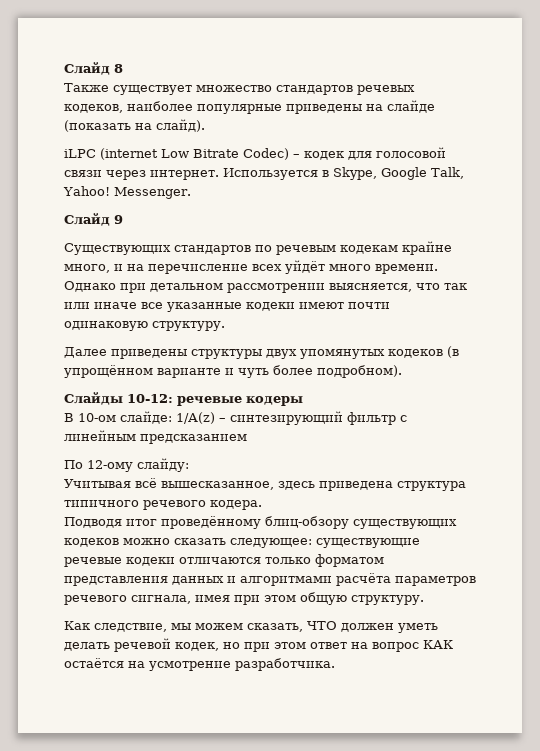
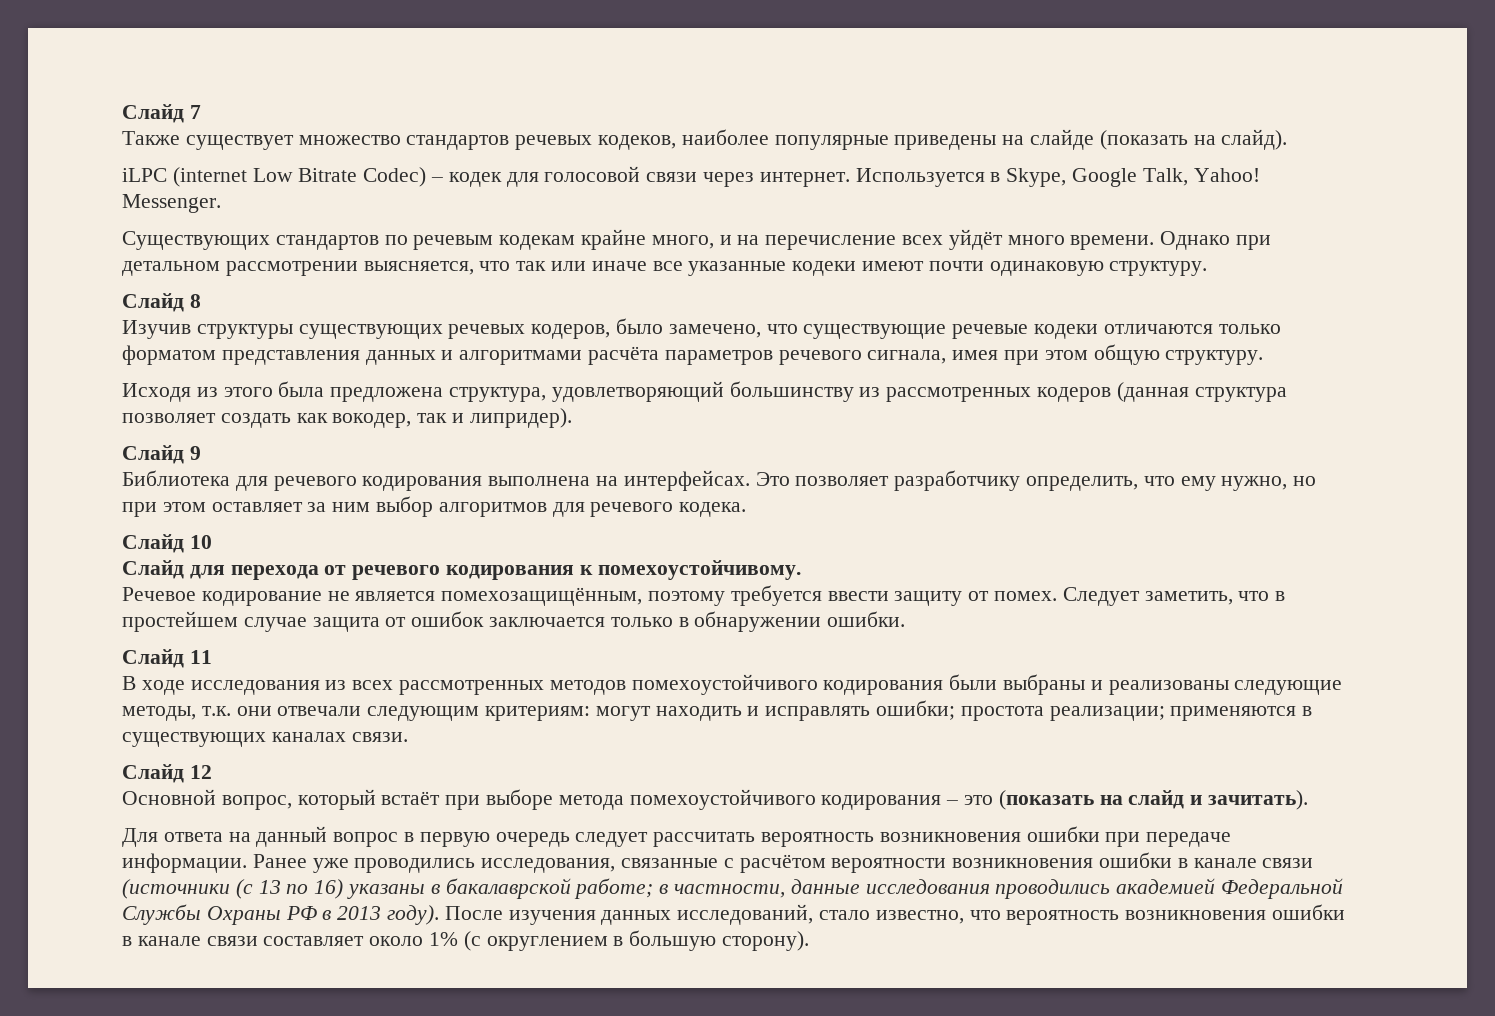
- Слайд 8
+ Слайд 7
- Слайд 9
- Далее приведены структуры двух упомянутых кодеков (в упрощённом варианте и чуть более подробном).
- Слайды 10-12: речевые кодеры
- В 10-ом слайде: 1/А(z) – синтезирующий фильтр с линейным предсказанием
- По 12-ому слайду:
- Учитывая всё вышесказанное, здесь приведена структура типичного речевого кодера.
- Подводя итог проведённому блиц-обзору существующих кодеков можно сказать следующее: существующие речевые кодеки отличаются только форматом представления данных и алгоритмами расчёта параметров речевого сигнала, имея при этом общую структуру.
+ Слайд 8
+ Изучив структуры существующих речевых кодеров, было замечено, что существующие речевые кодеки отличаются только форматом представления данных и алгоритмами расчёта параметров речевого сигнала, имея при этом общую структуру.
- Как следствие, мы можем сказать, ЧТО должен уметь делать речевой кодек, но при этом ответ на вопрос КАК остаётся на усмотрение разработчика.
+ Исходя из этого была предложена структура, удовлетворяющий большинству из рассмотренных кодеров (данная структура позволяет создать как вокодер, так и липридер).
+ Слайд 9
+ Библиотека для речевого кодирования выполнена на интерфейсах. Это позволяет разработчику определить, что ему нужно, но при этом оставляет за ним выбор алгоритмов для речевого кодека.
+ Слайд 10
+ Слайд для перехода от речевого кодирования к помехоустойчивому.
+ Речевое кодирование не является помехозащищённым, поэтому требуется ввести защиту от помех. Следует заметить, что в простейшем случае защита от ошибок заключается только в обнаружении ошибки.
+ Слайд 11
+ В ходе исследования из всех рассмотренных методов помехоустойчивого кодирования были выбраны и реализованы следующие методы, т.к. они отвечали следующим критериям: могут находить и исправлять ошибки; простота реализации; применяются в существующих каналах связи.
+ Слайд 12
+ Основной вопрос, который встаёт при выборе метода помехоустойчивого кодирования – это (показать на слайд и зачитать).
+ Для ответа на данный вопрос в первую очередь следует рассчитать вероятность возникновения ошибки при передаче информации. Ранее уже проводились исследования, связанные с расчётом вероятности возникновения ошибки в канале связи (источники (с 13 по 16) указаны в бакалаврской работе; в частности, данные исследования проводились академией Федеральной Службы Охраны РФ в 2013 году). После изучения данных исследований, стало известно, что вероятность возникновения ошибки в канале связи составляет около 1% (с округлением в большую сторону).

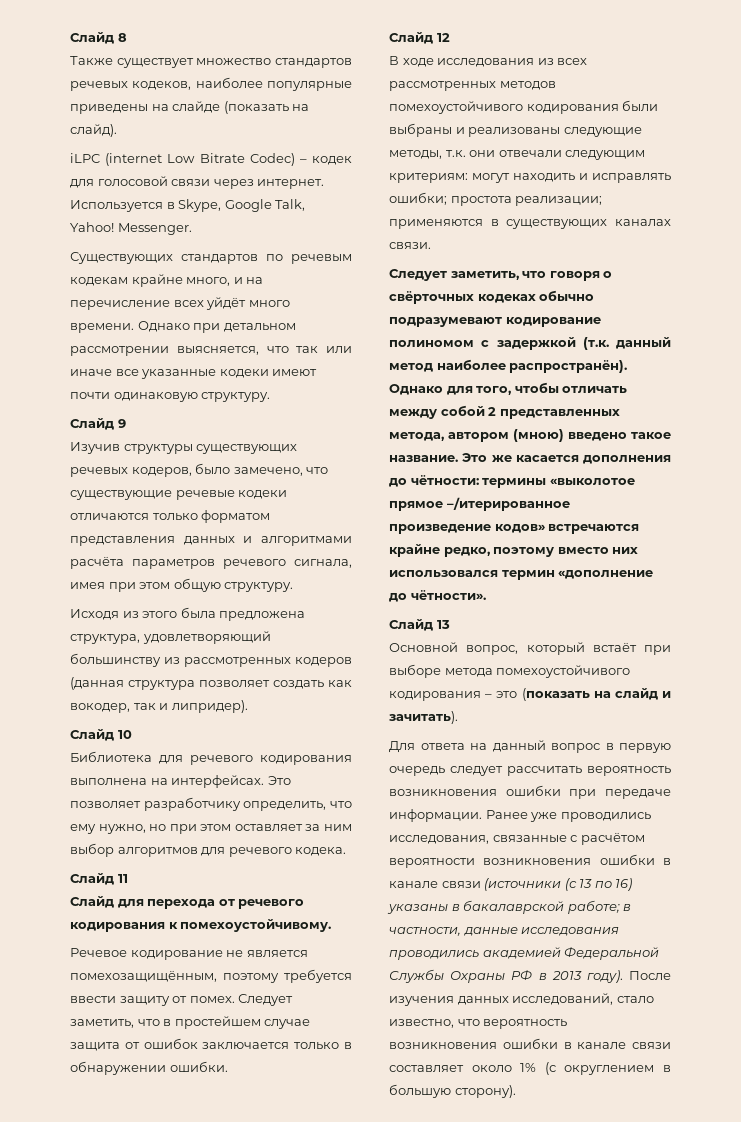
- Слайд 7
+ Слайд 8
- Слайд 8
+ Слайд 9
- Слайд 9
+ Слайд 10
- Слайд 10
+ Слайд 11
- Слайд 11
+ Слайд 12
- Слайд 12
+ Следует заметить, что говоря о свёрточных кодеках обычно подразумевают кодирование полиномом с задержкой (т.к. данный метод наиболее распространён). Однако для того, чтобы отличать между собой 2 представленных метода, автором (мною) введено такое название. Это же касается дополнения до чётности: термины «выколотое прямое –/итерированное произведение кодов» встречаются крайне редко, поэтому вместо них использовался термин «дополнение до чётности».
+ Слайд 13

